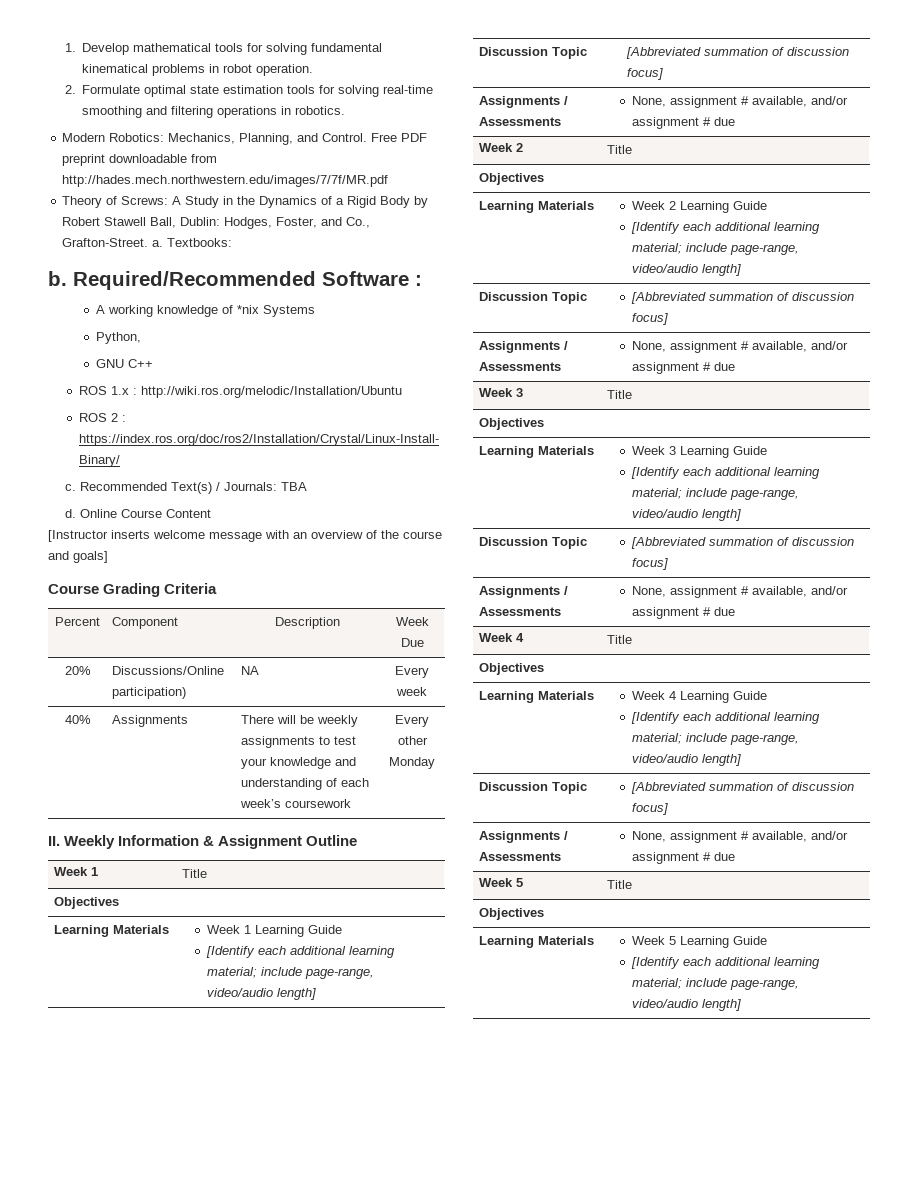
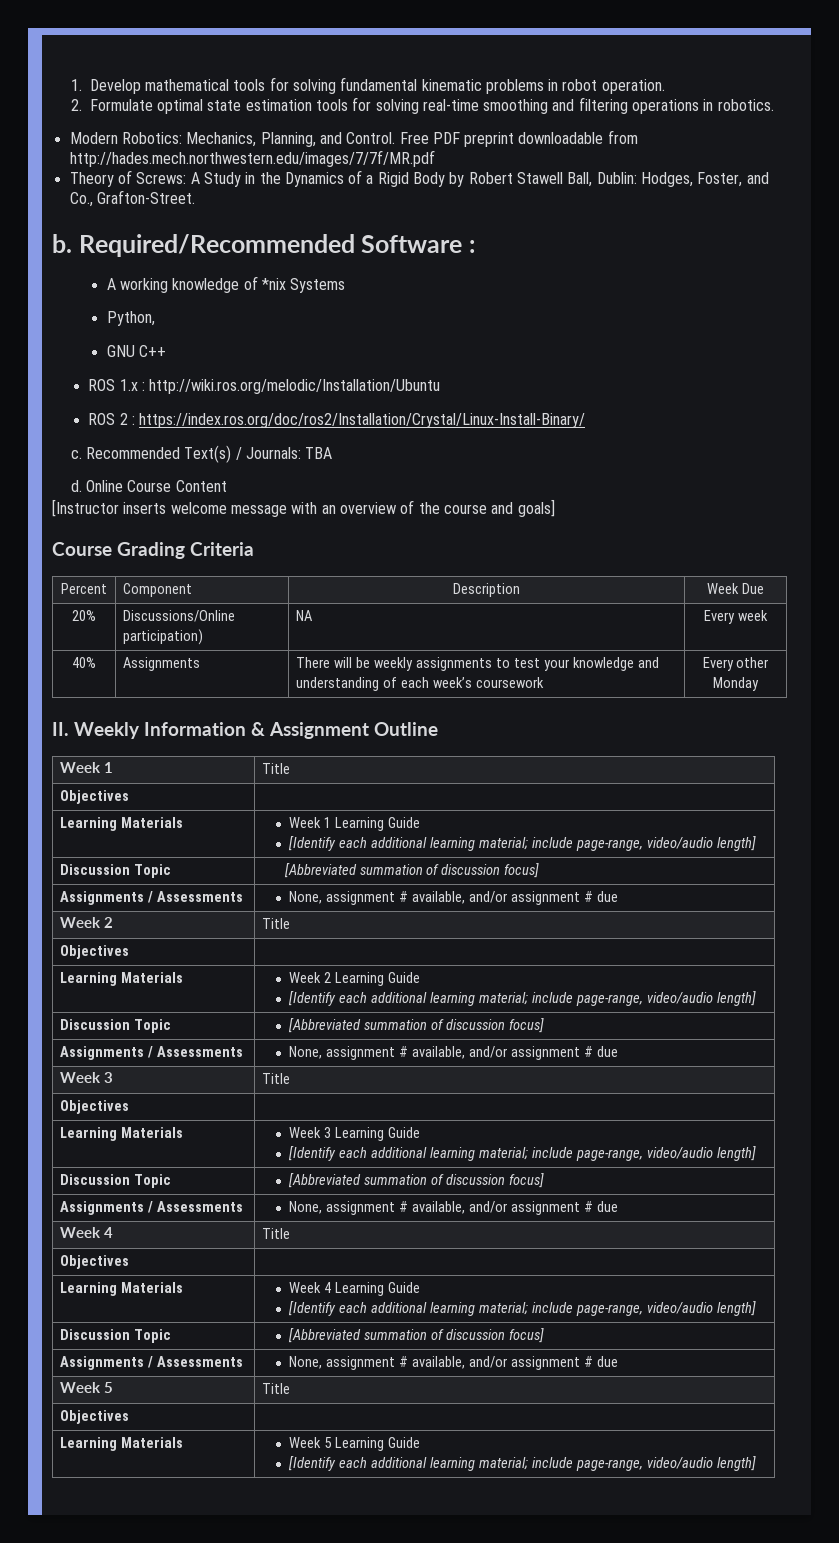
- 1. Develop mathematical tools for solving fundamental kinematical problems in robot operation.
+ 1. Develop mathematical tools for solving fundamental kinematic problems in robot operation.
- Theory of Screws: A Study in the Dynamics of a Rigid Body by Robert Stawell Ball, Dublin: Hodges, Foster, and Co., Grafton-Street. a. Textbooks:
+ Theory of Screws: A Study in the Dynamics of a Rigid Body by Robert Stawell Ball, Dublin: Hodges, Foster, and Co., Grafton-Street.

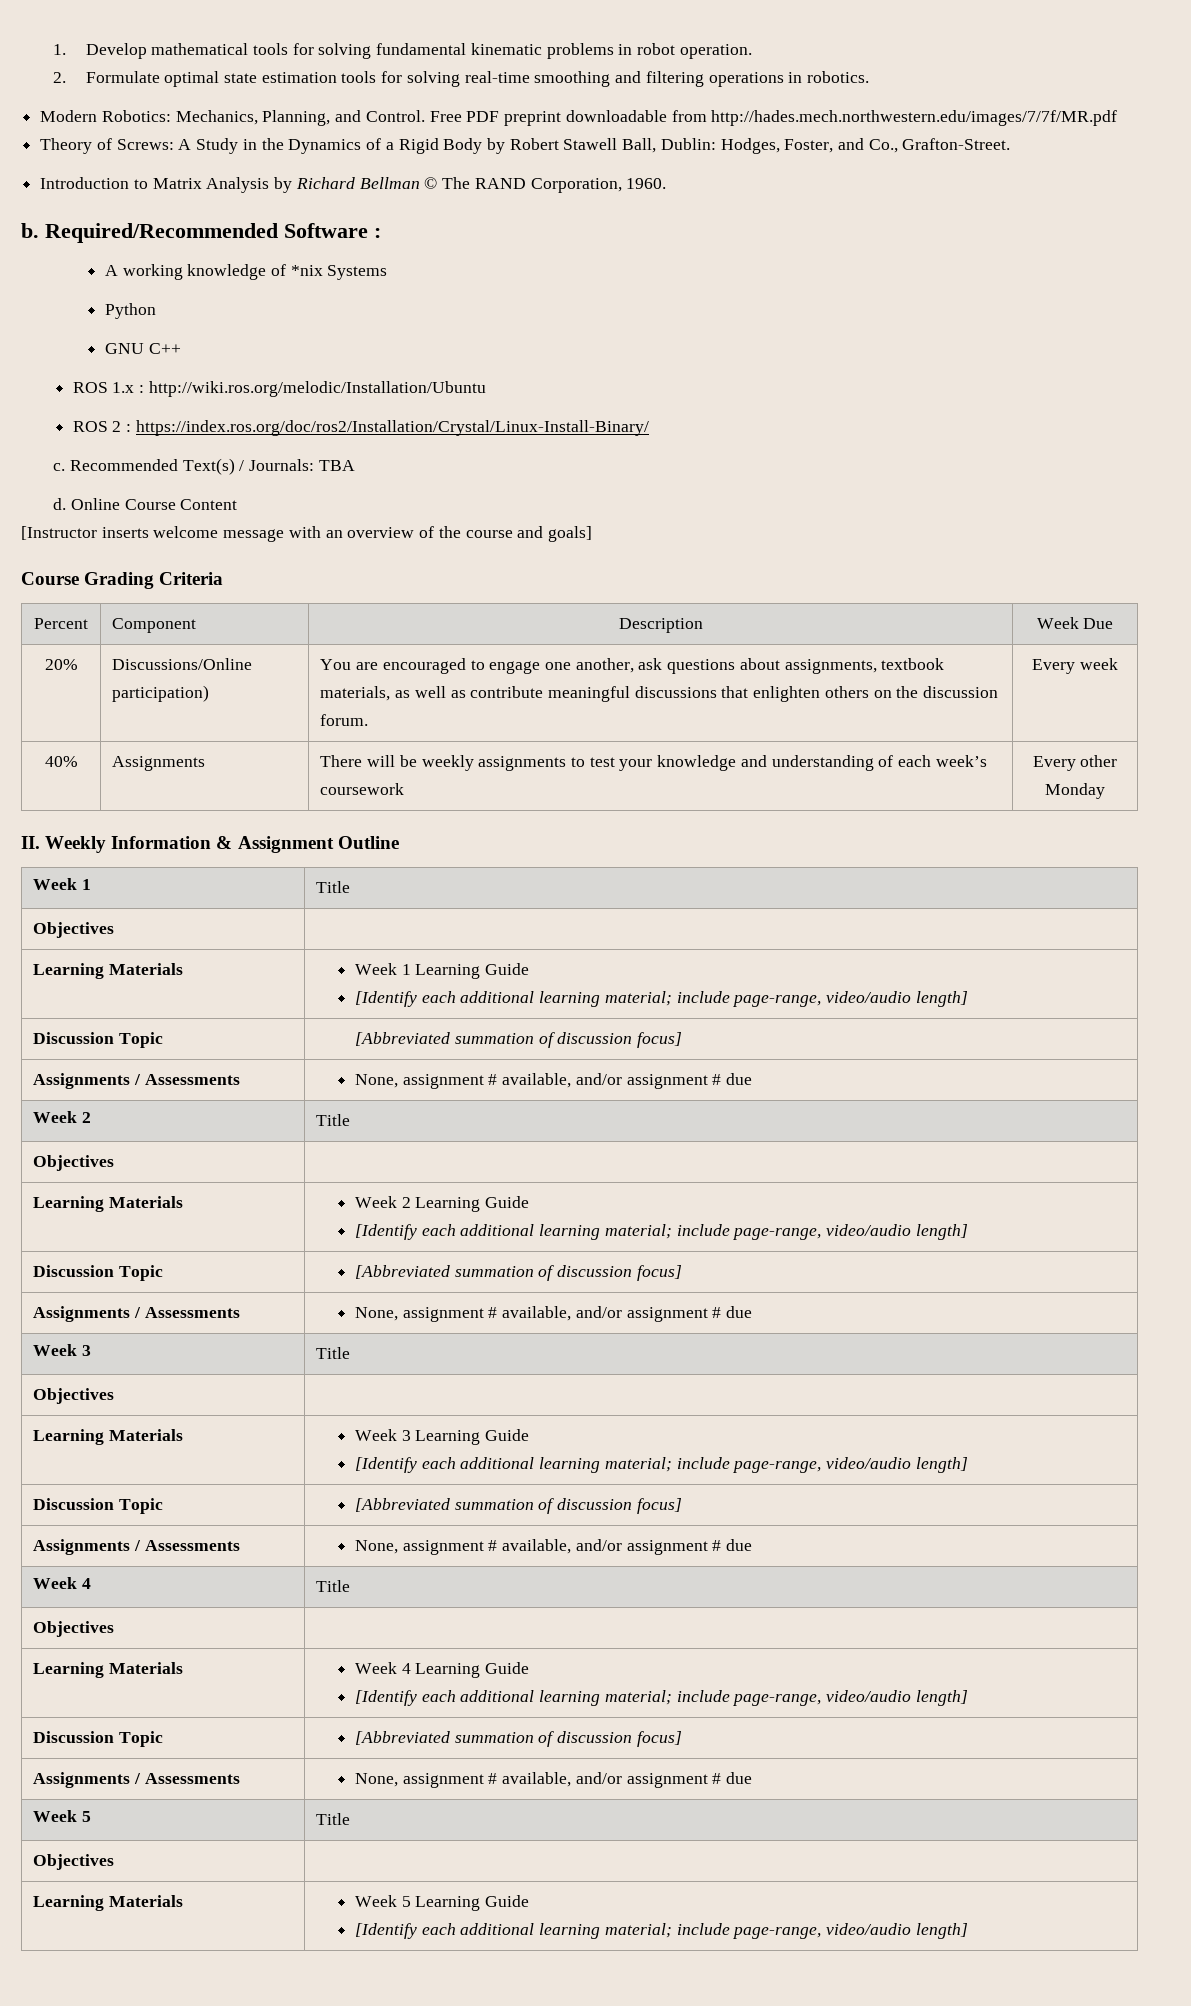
+ Introduction to Matrix Analysis by Richard Bellman © The RAND Corporation, 1960.
- Python,
+ Python
- 20% | Discussions/Online participation) | NA | Every week
+ 20% | Discussions/Online participation) | You are encouraged to engage one another, ask questions about assignments, textbook materials, as well as contribute meaningful discussions that enlighten others on the discussion forum. | Every week

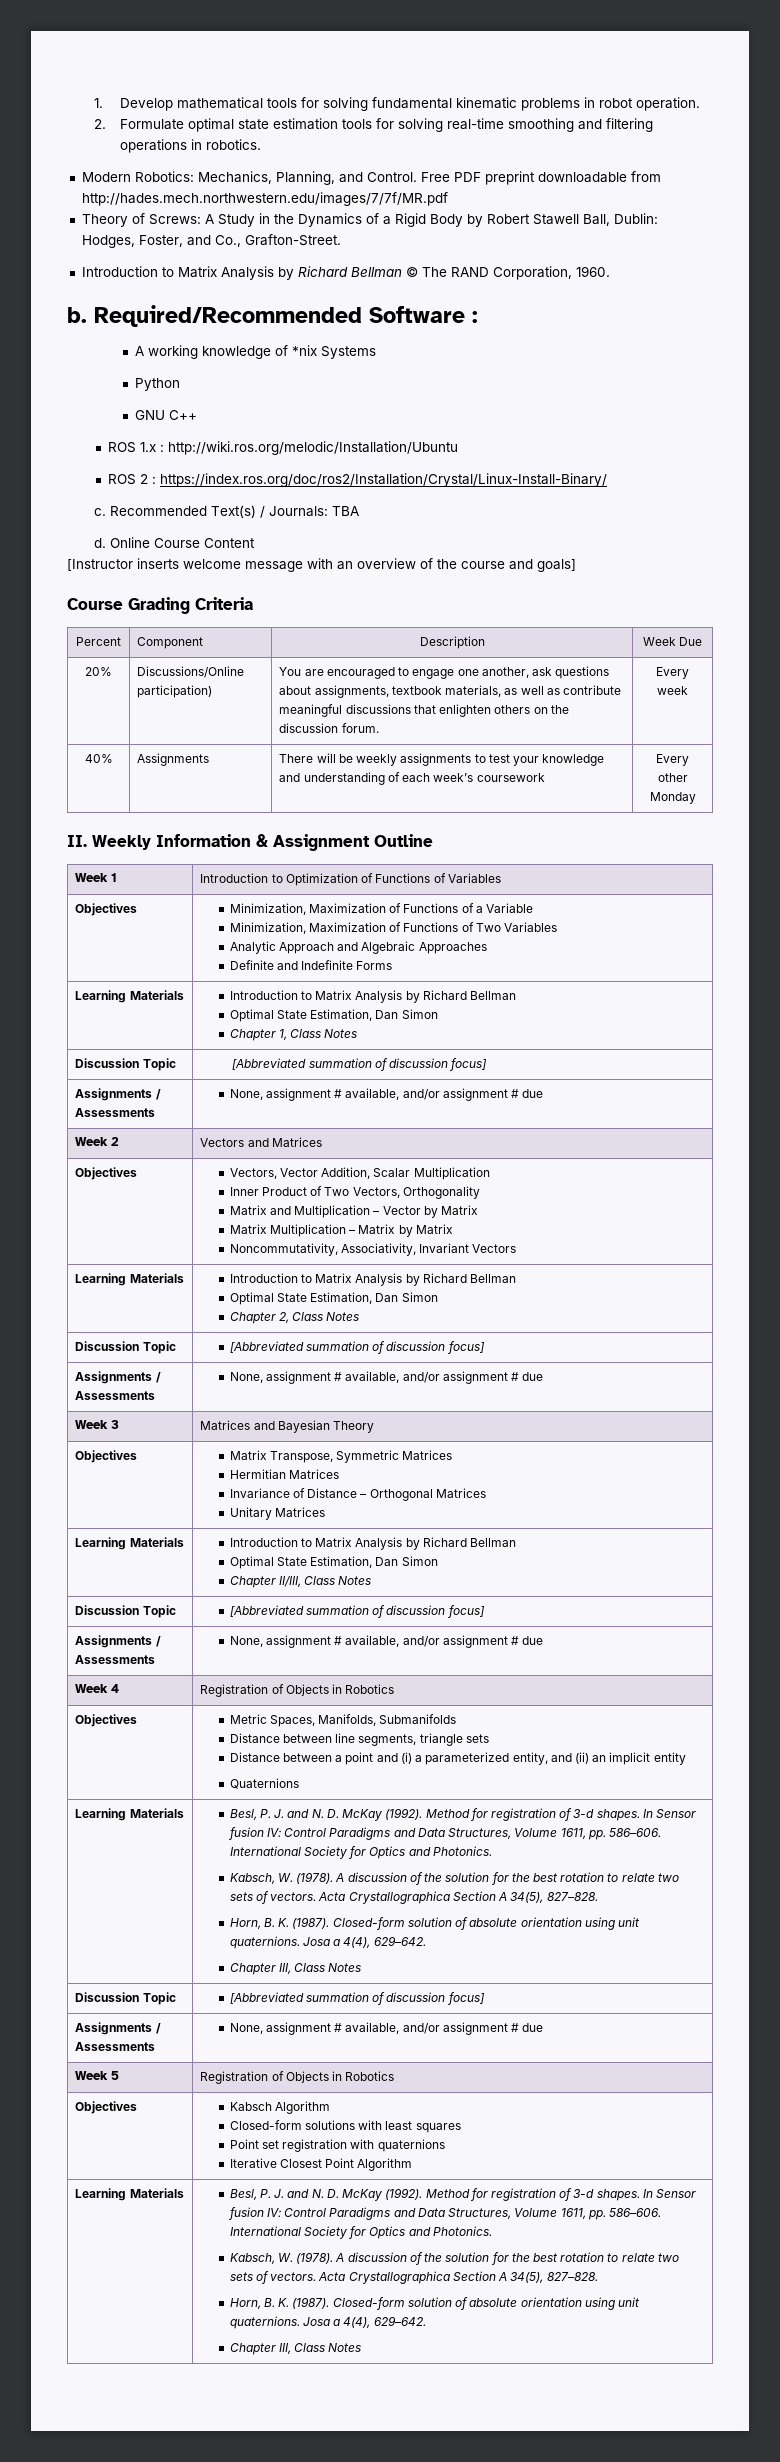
- Week 1 | Title
- Objectives |
- Learning Materials | Week 1 Learning Guide
- [Identify each additional learning material; include page-range, video/audio length]
+ Week 1 | Introduction to Optimization of Functions of Variables
+ Objectives | Minimization, Maximization of Functions of a Variable
+ Minimization, Maximization of Functions of Two Variables
+ Analytic Approach and Algebraic Approaches
+ Definite and Indefinite Forms
+ Learning Materials | Introduction to Matrix Analysis by Richard Bellman
+ Optimal State Estimation, Dan Simon
+ Chapter 1, Class Notes
- Week 2 | Title
- Objectives |
- Learning Materials | Week 2 Learning Guide
- [Identify each additional learning material; include page-range, video/audio length]
+ Week 2 | Vectors and Matrices
+ Objectives | Vectors, Vector Addition, Scalar Multiplication
+ Inner Product of Two Vectors, Orthogonality
+ Matrix and Multiplication – Vector by Matrix
+ Matrix Multiplication – Matrix by Matrix
+ Noncommutativity, Associativity, Invariant Vectors
+ Learning Materials | Introduction to Matrix Analysis by Richard Bellman
+ Optimal State Estimation, Dan Simon
+ Chapter 2, Class Notes
- Week 3 | Title
- Objectives |
- Learning Materials | Week 3 Learning Guide
- [Identify each additional learning material; include page-range, video/audio length]
+ Week 3 | Matrices and Bayesian Theory
+ Objectives | Matrix Transpose, Symmetric Matrices
+ Hermitian Matrices
+ Invariance of Distance – Orthogonal Matrices
+ Unitary Matrices
+ Learning Materials | Introduction to Matrix Analysis by Richard Bellman
+ Optimal State Estimation, Dan Simon
+ Chapter II/III, Class Notes
- Week 4 | Title
- Objectives |
- Learning Materials | Week 4 Learning Guide
- [Identify each additional learning material; include page-range, video/audio length]
+ Week 4 | Registration of Objects in Robotics
+ Objectives | Metric Spaces, Manifolds, Submanifolds
+ Distance between line segments, triangle sets
+ Distance between a point and (i) a parameterized entity, and (ii) an implicit entity
+ Quaternions
+ Learning Materials | Besl, P. J. and N. D. McKay (1992). Method for registration of 3-d shapes. In Sensor fusion IV: Control Paradigms and Data Structures, Volume 1611, pp. 586–606. International Society for Optics and Photonics.
+ Kabsch, W. (1978). A discussion of the solution for the best rotation to relate two sets of vectors. Acta Crystallographica Section A 34(5), 827–828.
+ Horn, B. K. (1987). Closed-form solution of absolute orientation using unit quaternions. Josa a 4(4), 629–642.
+ Chapter III, Class Notes
- Week 5 | Title
- Objectives |
- Learning Materials | Week 5 Learning Guide
- [Identify each additional learning material; include page-range, video/audio length]
+ Week 5 | Registration of Objects in Robotics
+ Objectives | Kabsch Algorithm
+ Closed-form solutions with least squares
+ Point set registration with quaternions
+ Iterative Closest Point Algorithm
+ Learning Materials | Besl, P. J. and N. D. McKay (1992). Method for registration of 3-d shapes. In Sensor fusion IV: Control Paradigms and Data Structures, Volume 1611, pp. 586–606. International Society for Optics and Photonics.
+ Kabsch, W. (1978). A discussion of the solution for the best rotation to relate two sets of vectors. Acta Crystallographica Section A 34(5), 827–828.
+ Horn, B. K. (1987). Closed-form solution of absolute orientation using unit quaternions. Josa a 4(4), 629–642.
+ Chapter III, Class Notes

